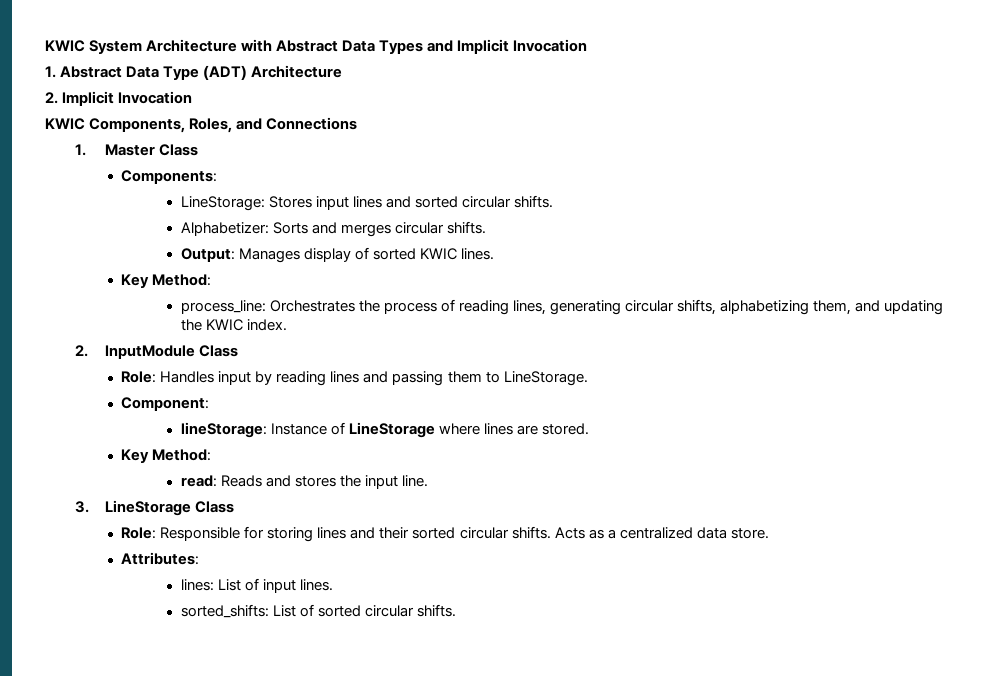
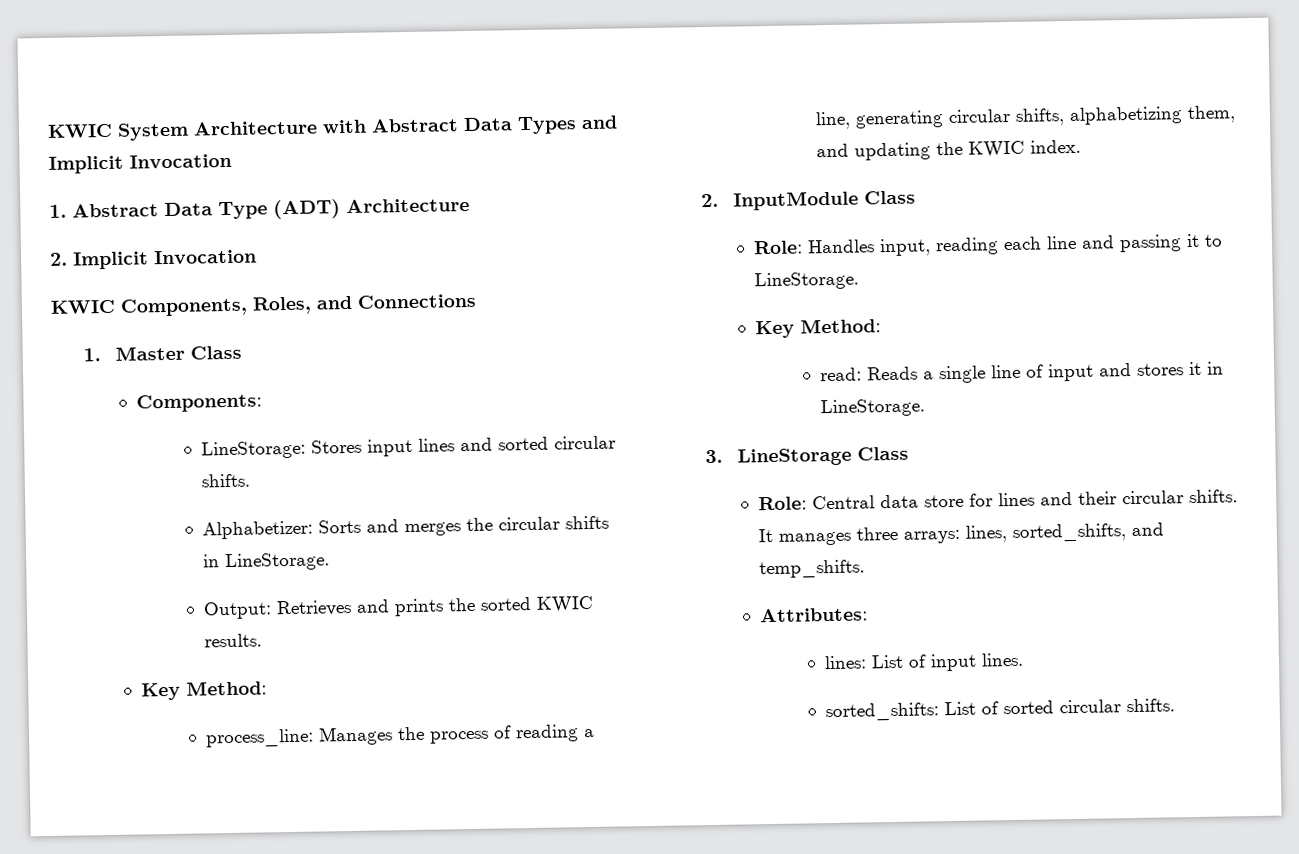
- Alphabetizer: Sorts and merges circular shifts.
- Output: Manages display of sorted KWIC lines.
+ Alphabetizer: Sorts and merges the circular shifts in LineStorage.
+ Output: Retrieves and prints the sorted KWIC results.
- process_line: Orchestrates the process of reading lines, generating circular shifts, alphabetizing them, and updating the KWIC index.
+ process_line: Manages the process of reading a line, generating circular shifts, alphabetizing them, and updating the KWIC index.
- Role: Handles input by reading lines and passing them to LineStorage.
- Component:
- lineStorage: Instance of LineStorage where lines are stored.
+ Role: Handles input, reading each line and passing it to LineStorage.
  Key Method:
- read: Reads and stores the input line.
+ read: Reads a single line of input and stores it in LineStorage.
- Role: Responsible for storing lines and their sorted circular shifts. Acts as a centralized data store.
+ Role: Central data store for lines and their circular shifts. It manages three arrays: lines, sorted_shifts, and temp_shifts.

